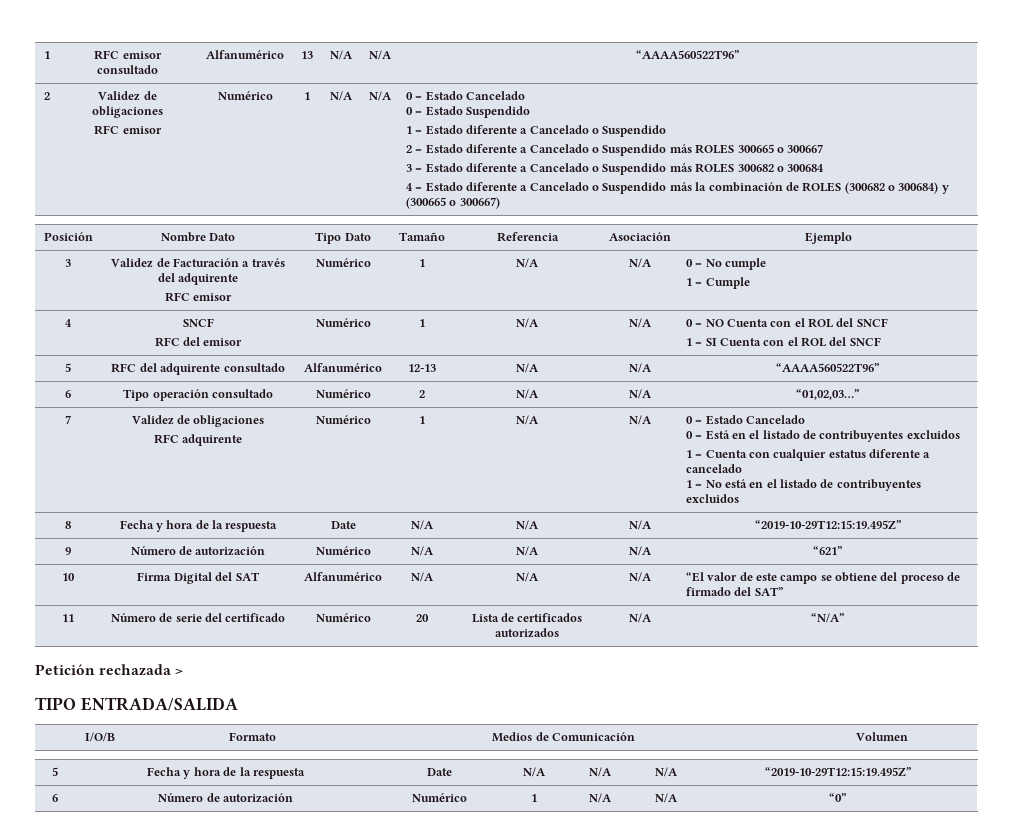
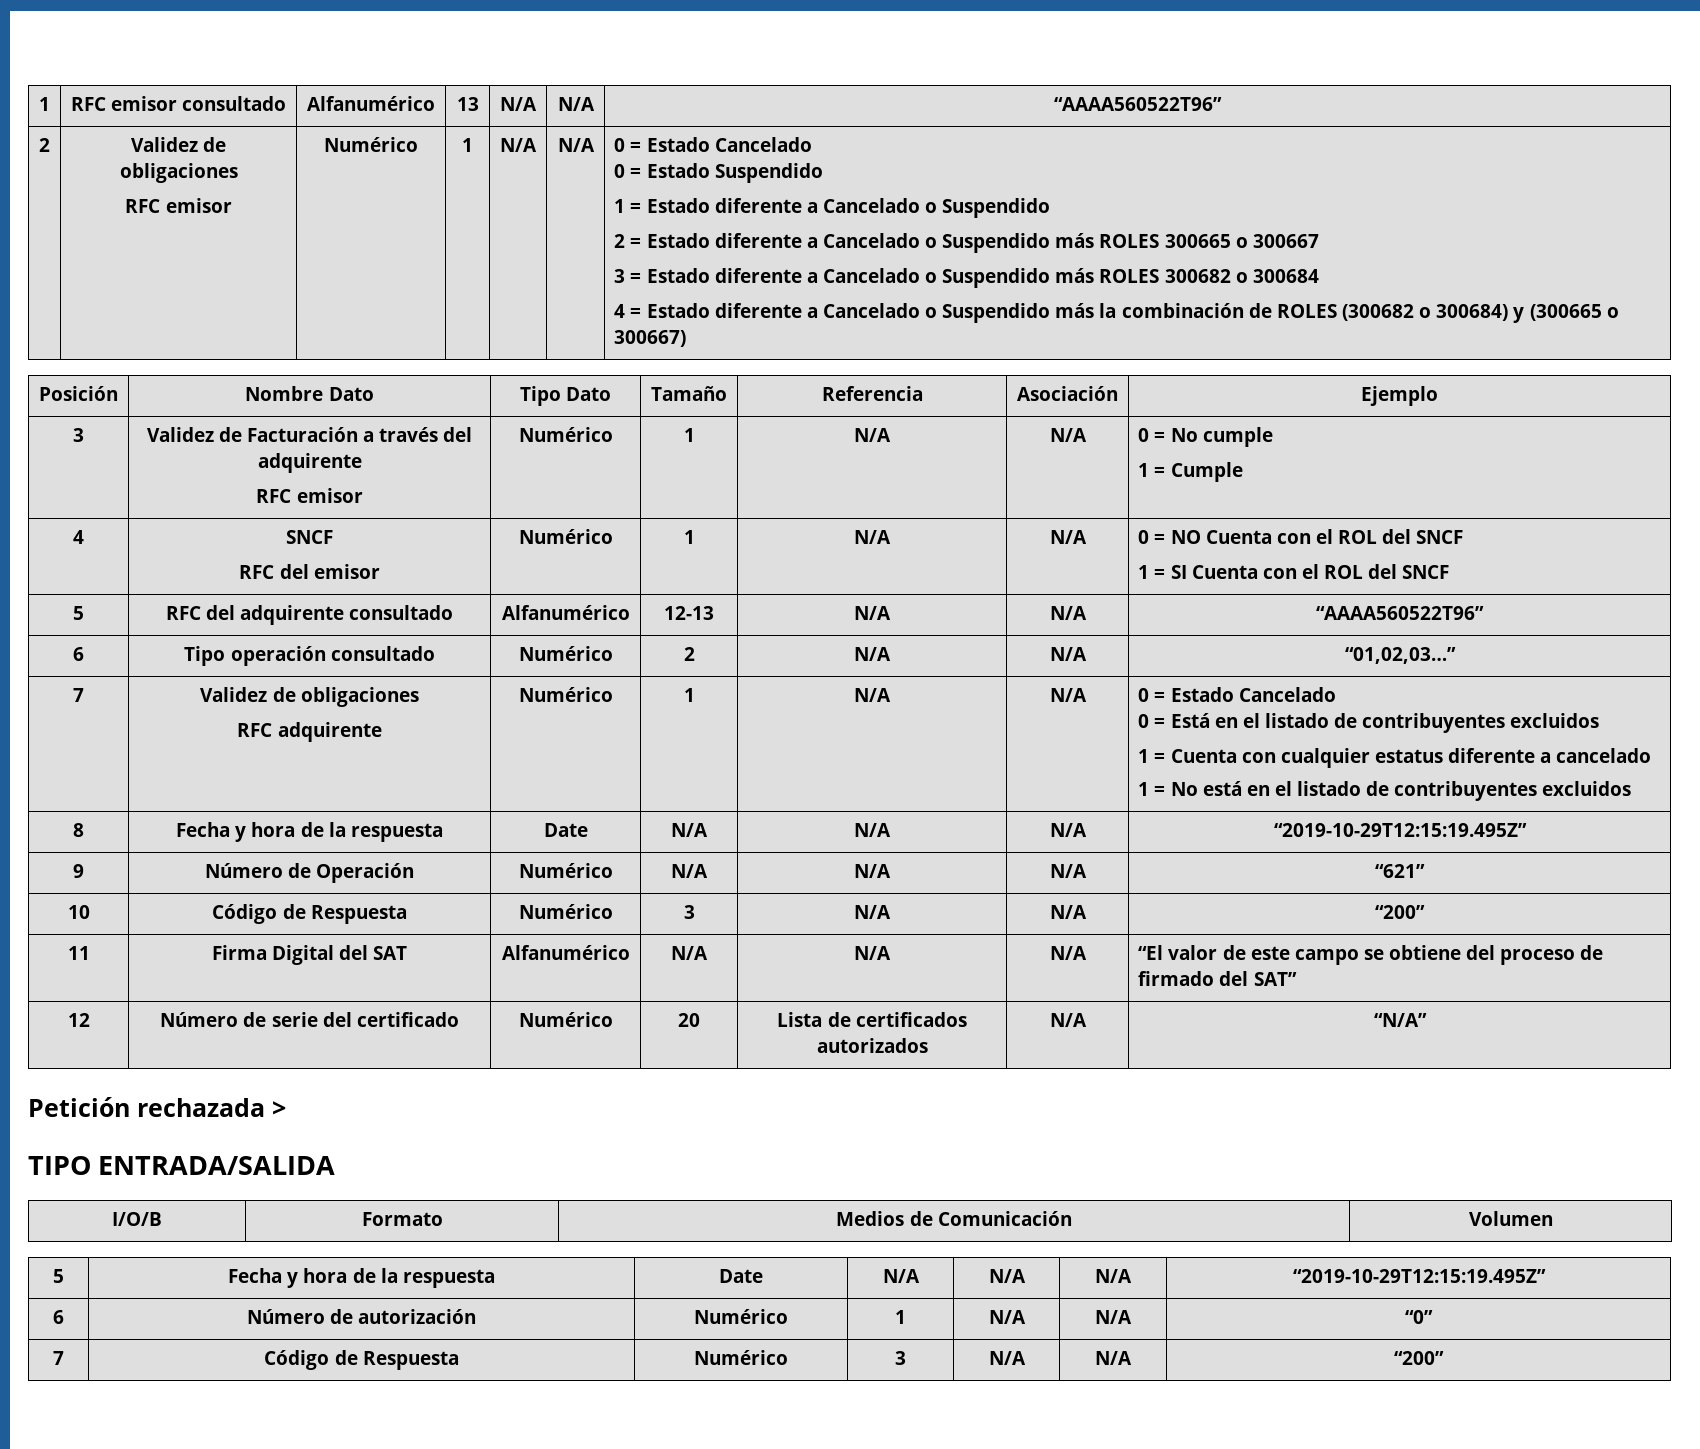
- 9 | Número de autorización | Numérico | N/A | N/A | N/A | “621”
+ 9 | Número de Operación | Numérico | N/A | N/A | N/A | “621”
- 10 | Firma Digital del SAT | Alfanumérico | N/A | N/A | N/A | “El valor de este campo se obtiene del proceso de firmado del SAT”
+ 10 | Código de Respuesta | Numérico | 3 | N/A | N/A | “200”
+ 11 | Firma Digital del SAT | Alfanumérico | N/A | N/A | N/A | “El valor de este campo se obtiene del proceso de firmado del SAT”
- 11 | Número de serie del certificado | Numérico | 20 | Lista de certificados autorizados | N/A | “N/A”
+ 12 | Número de serie del certificado | Numérico | 20 | Lista de certificados autorizados | N/A | “N/A”
+ 7 | Código de Respuesta | Numérico | 3 | N/A | N/A | “200”

